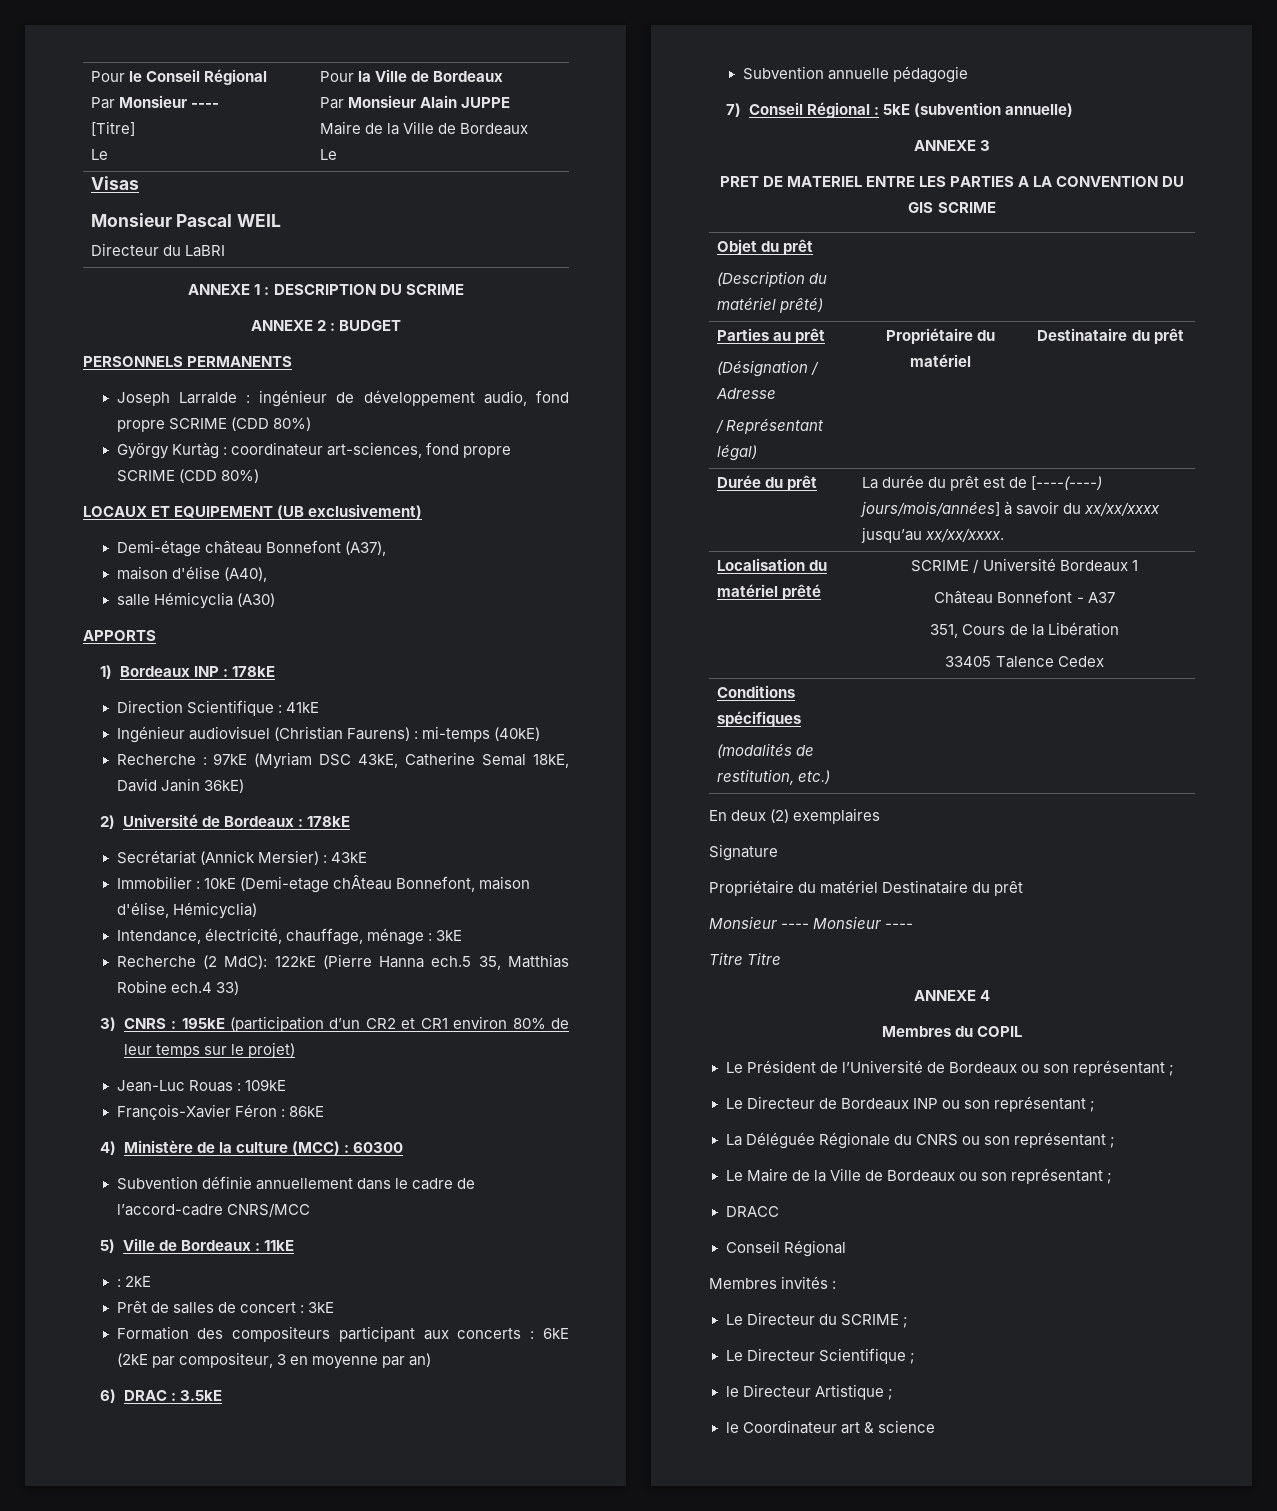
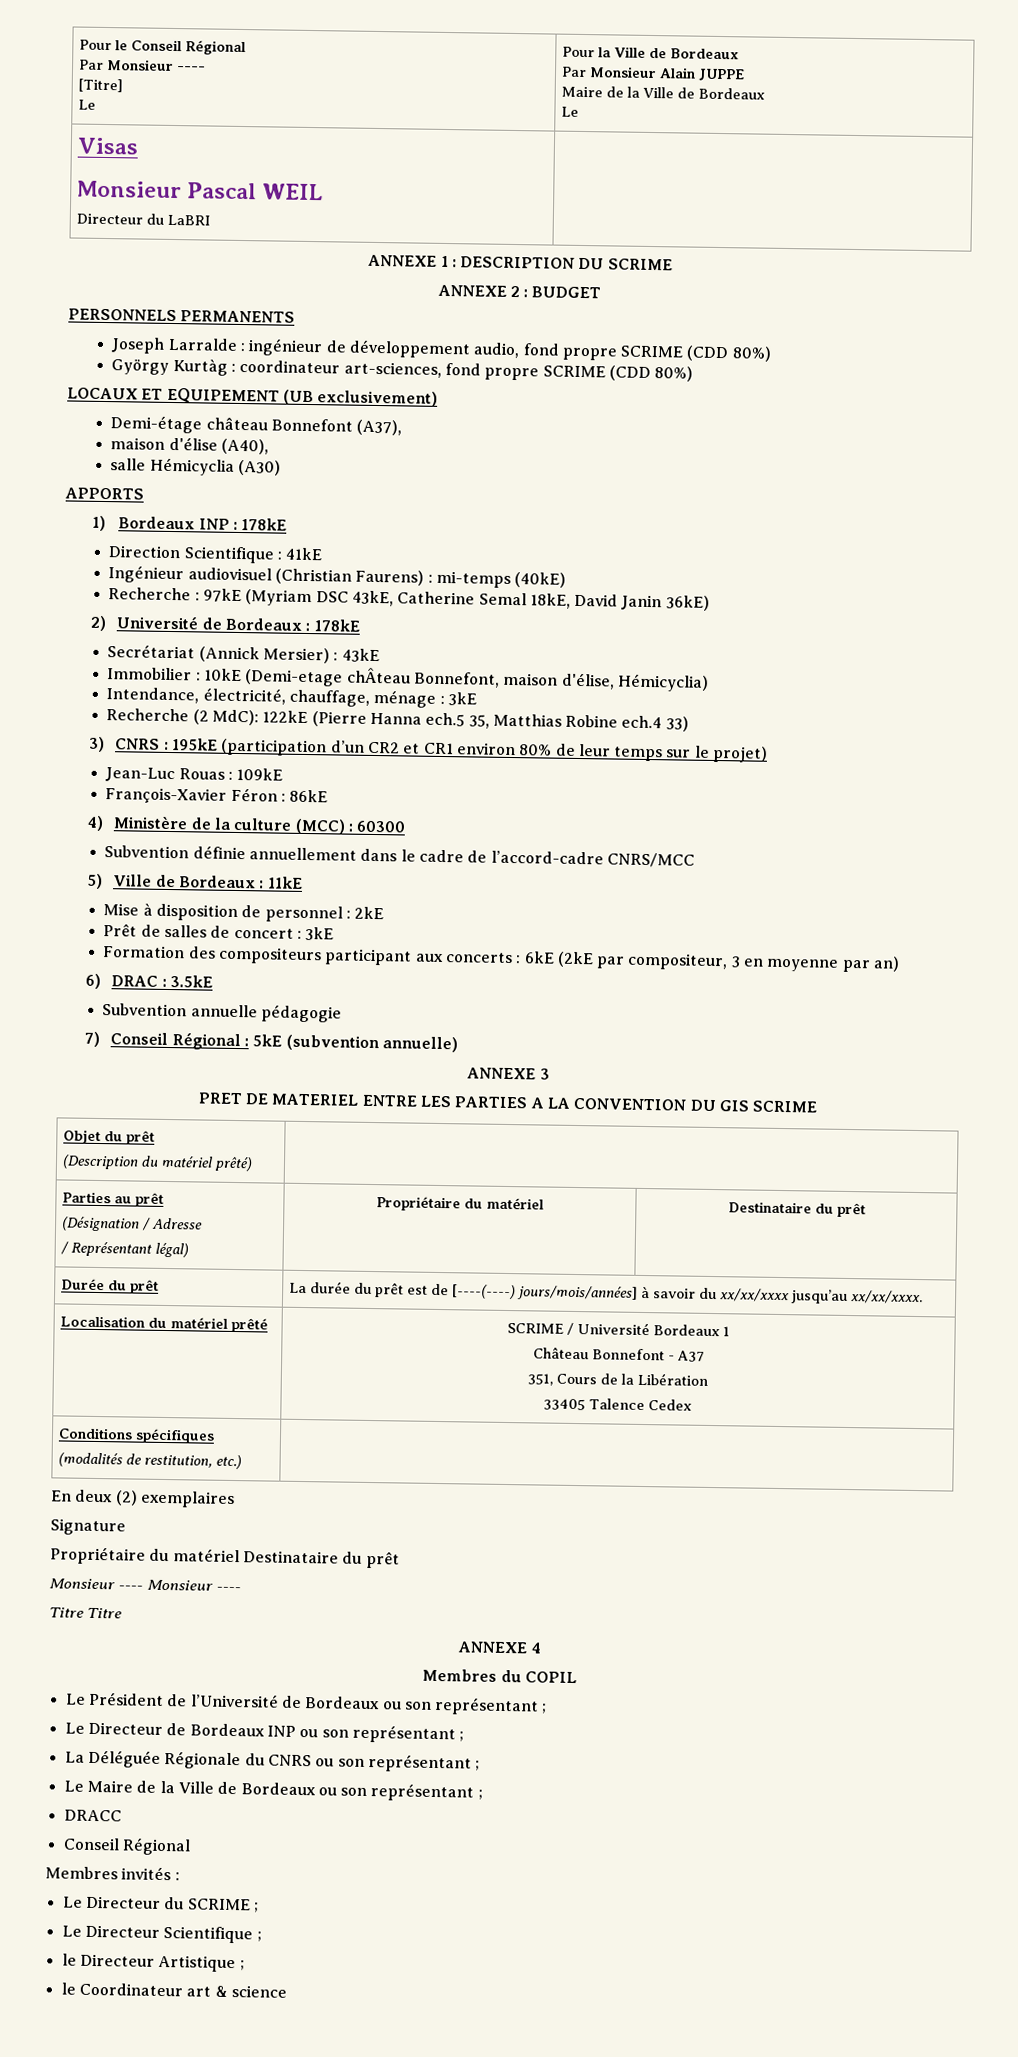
- : 2kE
+ Mise à disposition de personnel : 2kE

